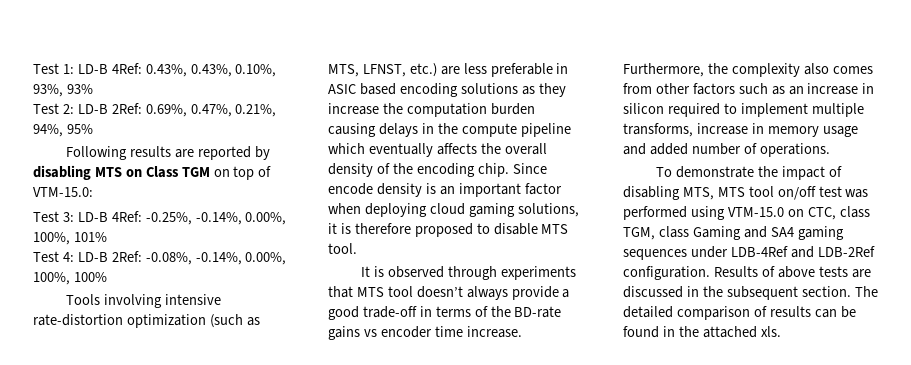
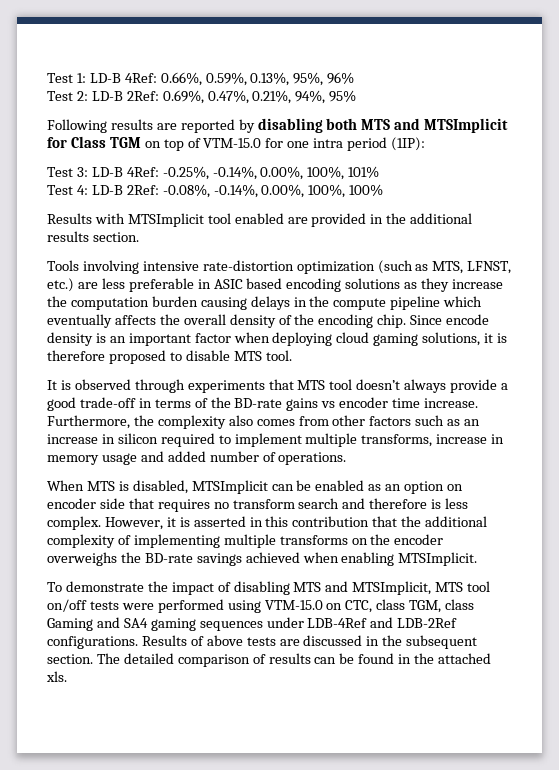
- Test 1: LD-B 4Ref: 0.43%, 0.43%, 0.10%, 93%, 93%
+ Test 1: LD-B 4Ref: 0.66%, 0.59%, 0.13%, 95%, 96%
- Following results are reported by disabling MTS on Class TGM on top of VTM-15.0:
+ Following results are reported by disabling both MTS and MTSImplicit for Class TGM on top of VTM-15.0 for one intra period (1IP):
+ Results with MTSImplicit tool enabled are provided in the additional results section.
+ When MTS is disabled, MTSImplicit can be enabled as an option on encoder side that requires no transform search and therefore is less complex. However, it is asserted in this contribution that the additional complexity of implementing multiple transforms on the encoder overweighs the BD-rate savings achieved when enabling MTSImplicit.
- To demonstrate the impact of disabling MTS, MTS tool on/off test was performed using VTM-15.0 on CTC, class TGM, class Gaming and SA4 gaming sequences under LDB-4Ref and LDB-2Ref configuration.
+ To demonstrate the impact of disabling MTS and MTSImplicit, MTS tool on/off tests were performed using VTM-15.0 on CTC, class TGM, class Gaming and SA4 gaming sequences under LDB-4Ref and LDB-2Ref configurations.

